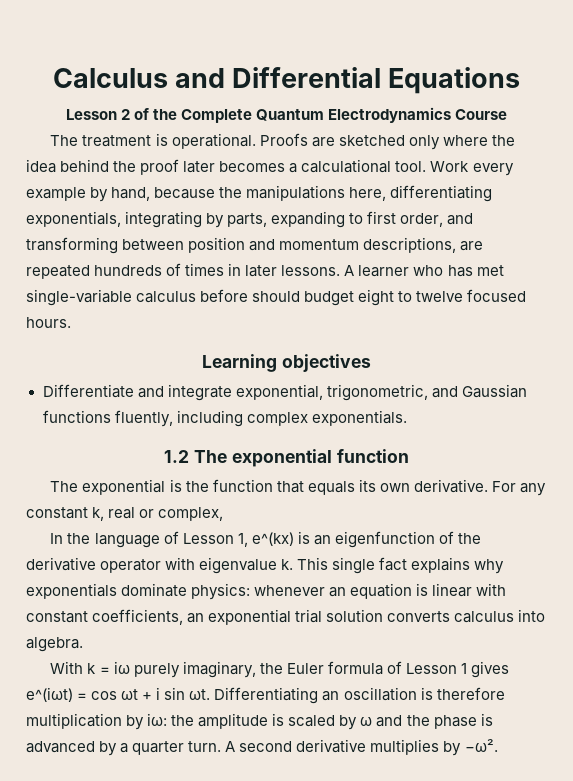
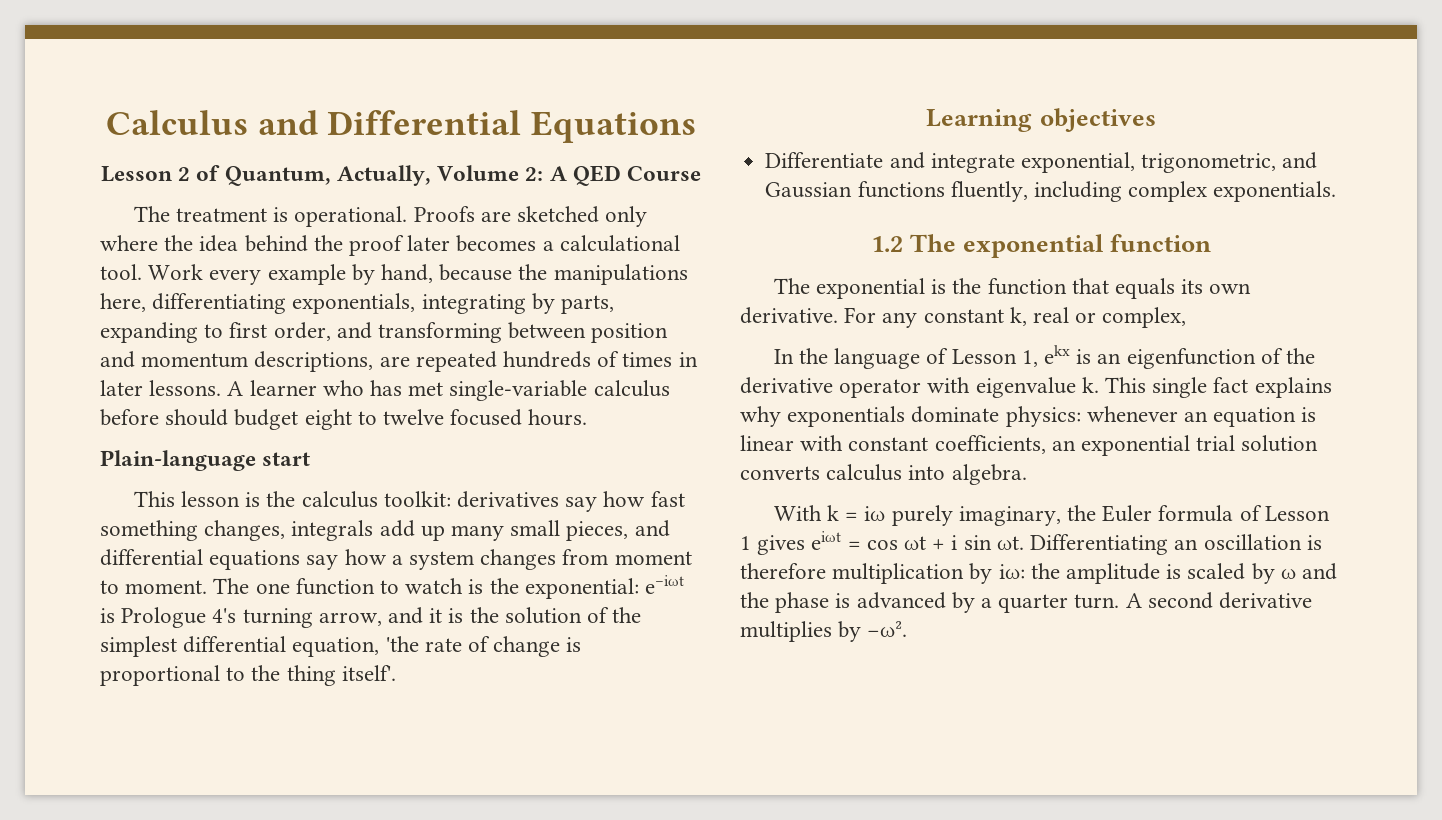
- Lesson 2 of the Complete Quantum Electrodynamics Course
+ Lesson 2 of Quantum, Actually, Volume 2: A QED Course
+ Plain-language start
+ This lesson is the calculus toolkit: derivatives say how fast something changes, integrals add up many small pieces, and differential equations say how a system changes from moment to moment. The one function to watch is the exponential: e−iωt is Prologue 4's turning arrow, and it is the solution of the simplest differential equation, 'the rate of change is proportional to the thing itself'.
- In the language of Lesson 1, e^(kx) is an eigenfunction of the derivative operator with eigenvalue k.
+ In the language of Lesson 1, ekx is an eigenfunction of the derivative operator with eigenvalue k.
- With k = iω purely imaginary, the Euler formula of Lesson 1 gives e^(iωt) = cos ωt + i sin ωt.
+ With k = iω purely imaginary, the Euler formula of Lesson 1 gives eiωt = cos ωt + i sin ωt.

